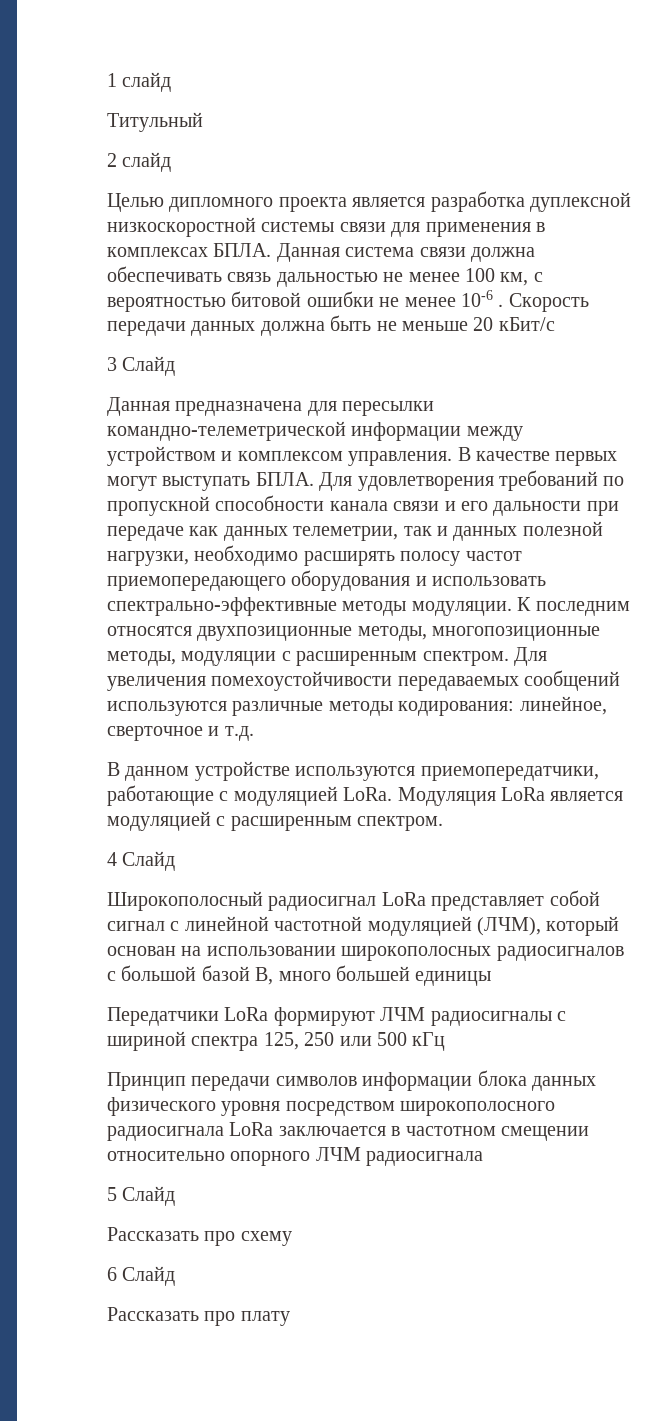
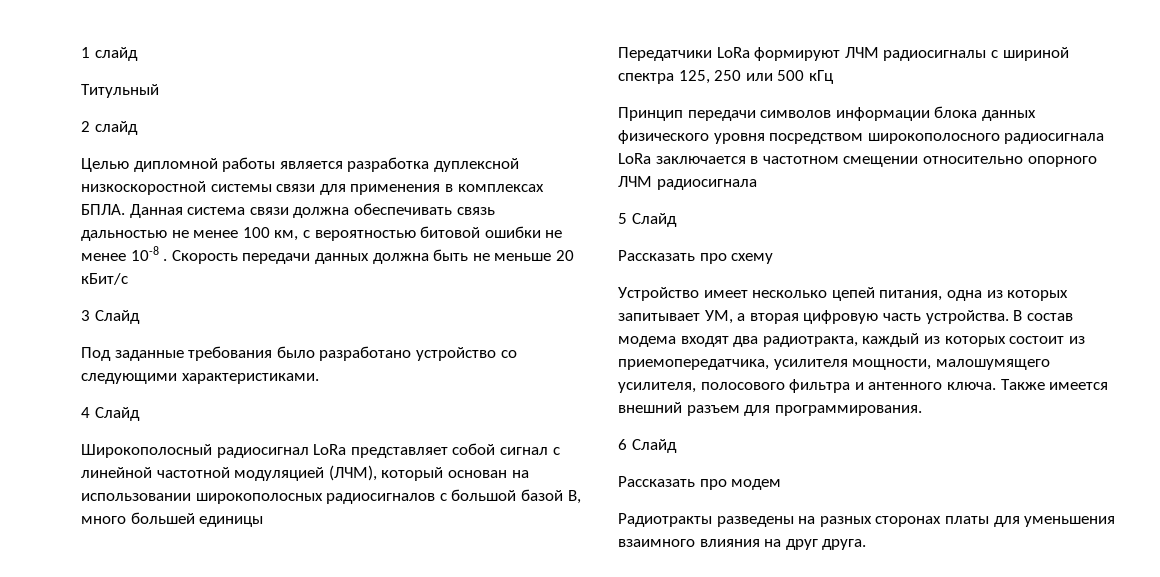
- Целью дипломного проекта является разработка дуплексной низкоскоростной системы связи для применения в комплексах БПЛА.
+ Целью дипломной работы является разработка дуплексной низкоскоростной системы связи для применения в комплексах БПЛА.
- Данная система связи должна обеспечивать связь дальностью не менее 100 км, с вероятностью битовой ошибки не менее 10-6 .
+ Данная система связи должна обеспечивать связь дальностью не менее 100 км, с вероятностью битовой ошибки не менее 10-8 .
- Данная предназначена для пересылки командно-телеметрической информации между устройством и комплексом управления. В качестве первых могут выступать БПЛА. Для удовлетворения требований по пропускной способности канала связи и его дальности при передаче как данных телеметрии, так и данных полезной нагрузки, необходимо расширять полосу частот приемопередающего оборудования и использовать спектрально-эффективные методы модуляции. К последним относятся двухпозиционные методы, многопозиционные методы, модуляции с расширенным спектром. Для увеличения помехоустойчивости передаваемых сообщений используются различные методы кодирования: линейное, сверточное и т.д.
- В данном устройстве используются приемопередатчики, работающие с модуляцией LoRa. Модуляция LoRa является модуляцией с расширенным спектром.
+ Под заданные требования было разработано устройство со следующими характеристиками.
+ Устройство имеет несколько цепей питания, одна из которых запитывает УМ, а вторая цифровую часть устройства. В состав модема входят два радиотракта, каждый из которых состоит из приемопередатчика, усилителя мощности, малошумящего усилителя, полосового фильтра и антенного ключа. Также имеется внешний разъем для программирования.
  6 Слайд
- Рассказать про плату
+ Рассказать про модем
+ Радиотракты разведены на разных сторонах платы для уменьшения взаимного влияния на друг друга.

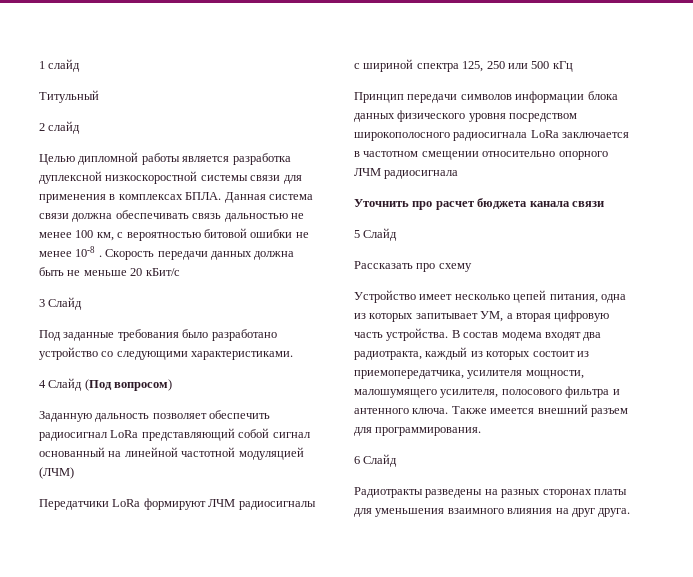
- 4 Слайд
- Широкополосный радиосигнал LoRa представляет собой сигнал с линейной частотной модуляцией (ЛЧМ), который основан на использовании широкополосных радиосигналов с большой базой B, много большей единицы
+ 4 Слайд (Под вопросом)
+ Заданную дальность позволяет обеспечить радиосигнал LoRa представляющий собой сигнал основанный на линейной частотной модуляцией (ЛЧМ)
+ Уточнить про расчет бюджета канала связи
- Рассказать про модем

